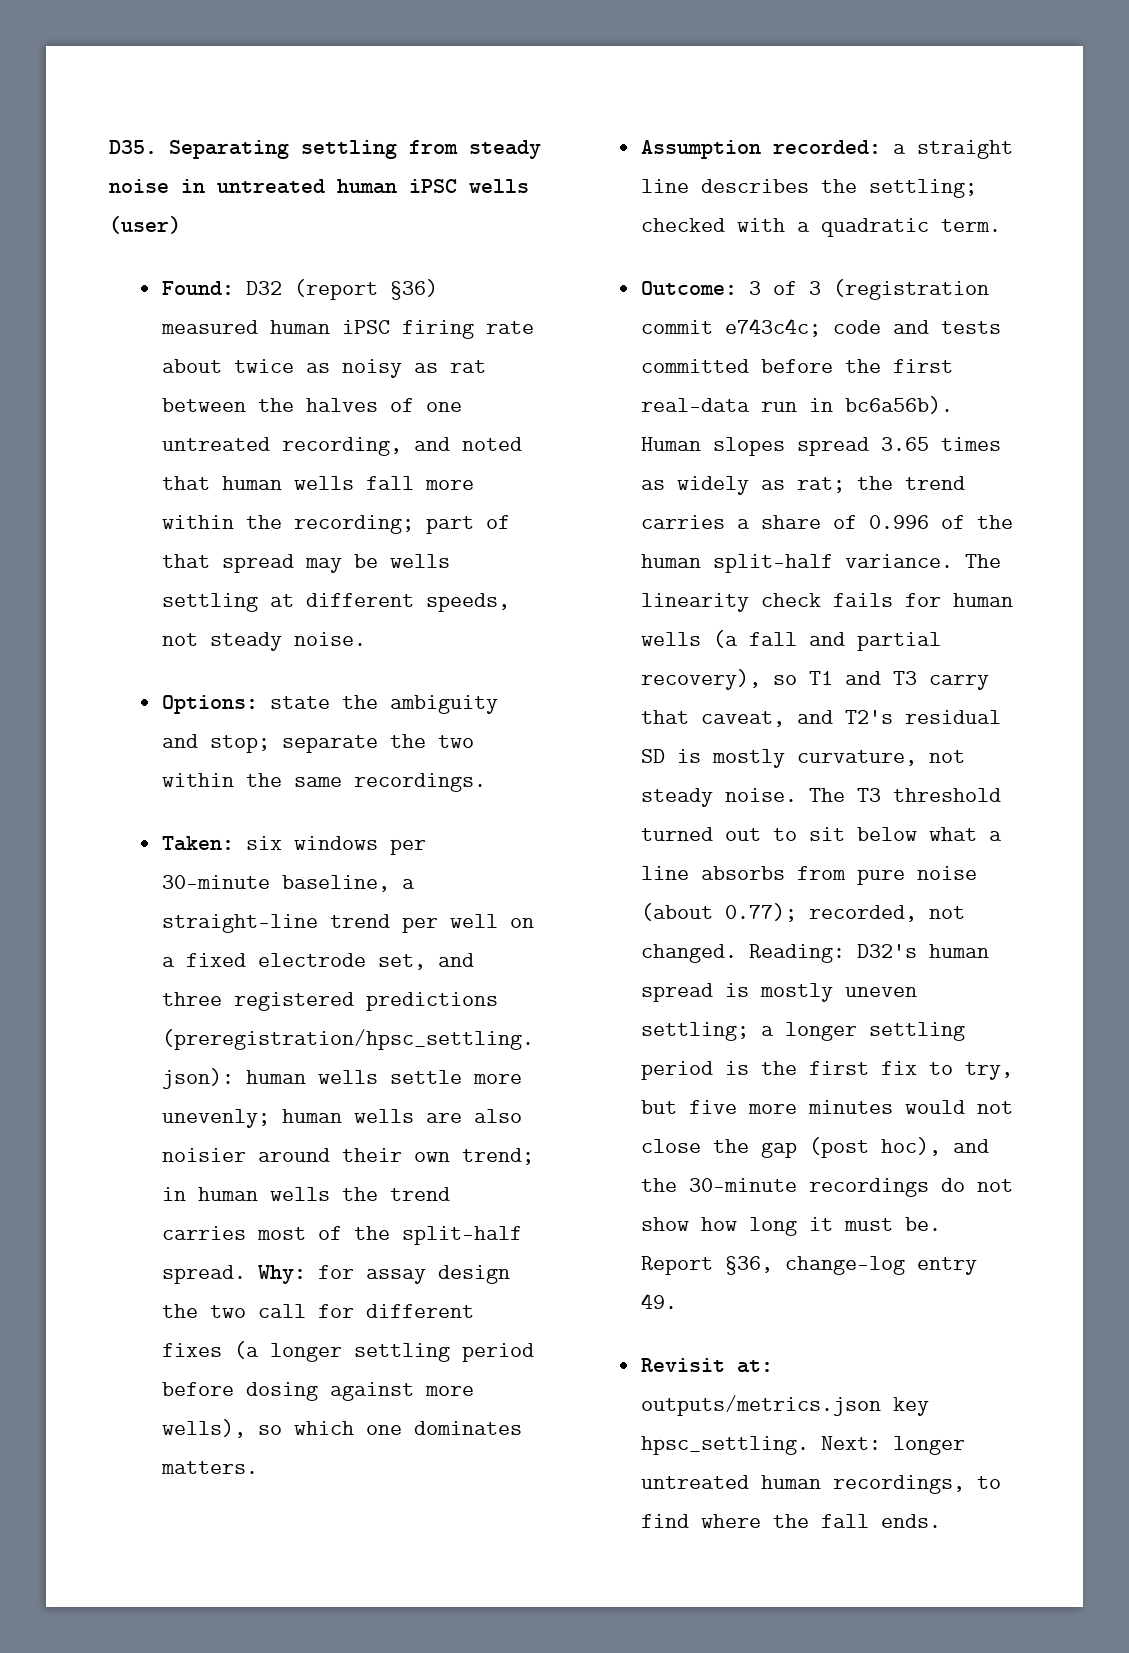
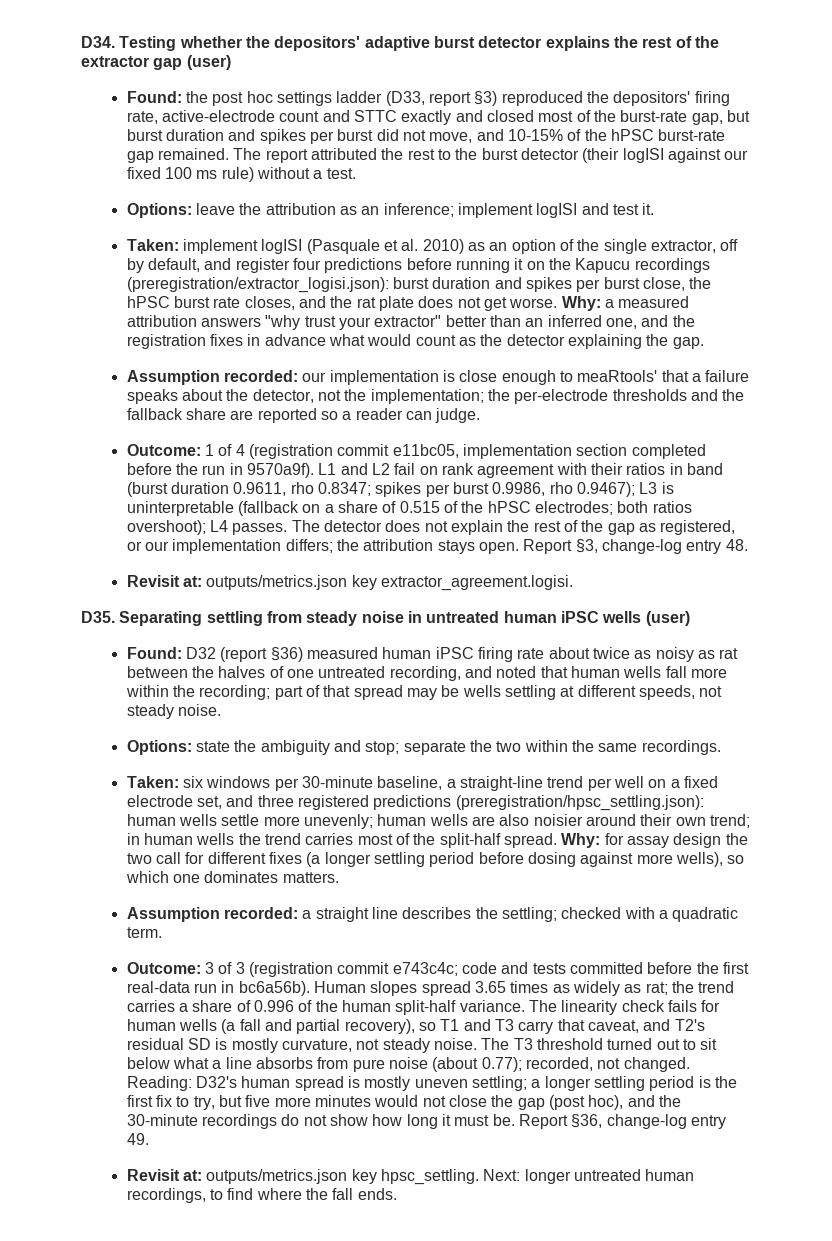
+ D34. Testing whether the depositors' adaptive burst detector explains the rest of the extractor gap (user)
+ Found: the post hoc settings ladder (D33, report §3) reproduced the depositors' firing rate, active-electrode count and STTC exactly and closed most of the burst-rate gap, but burst duration and spikes per burst did not move, and 10-15% of the hPSC burst-rate gap remained. The report attributed the rest to the burst detector (their logISI against our fixed 100 ms rule) without a test.
+ Options: leave the attribution as an inference; implement logISI and test it.
+ Taken: implement logISI (Pasquale et al. 2010) as an option of the single extractor, off by default, and register four predictions before running it on the Kapucu recordings (preregistration/extractor_logisi.json): burst duration and spikes per burst close, the hPSC burst rate closes, and the rat plate does not get worse. Why: a measured attribution answers "why trust your extractor" better than an inferred one, and the registration fixes in advance what would count as the detector explaining the gap.
+ Assumption recorded: our implementation is close enough to meaRtools' that a failure speaks about the detector, not the implementation; the per-electrode thresholds and the fallback share are reported so a reader can judge.
+ Outcome: 1 of 4 (registration commit e11bc05, implementation section completed before the run in 9570a9f). L1 and L2 fail on rank agreement with their ratios in band (burst duration 0.9611, rho 0.8347; spikes per burst 0.9986, rho 0.9467); L3 is uninterpretable (fallback on a share of 0.515 of the hPSC electrodes; both ratios overshoot); L4 passes. The detector does not explain the rest of the gap as registered, or our implementation differs; the attribution stays open. Report §3, change-log entry 48.
+ Revisit at: outputs/metrics.json key extractor_agreement.logisi.

